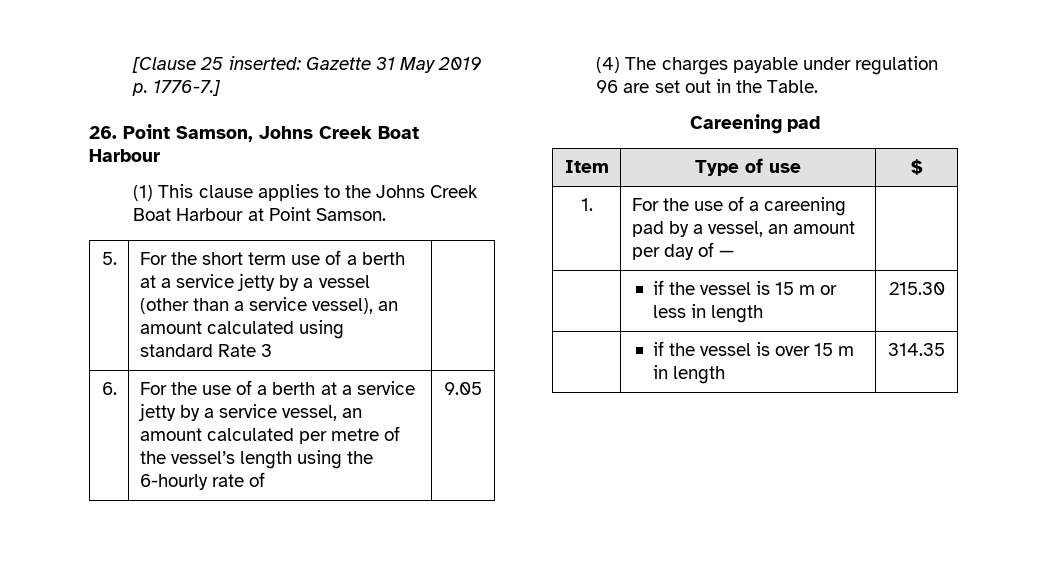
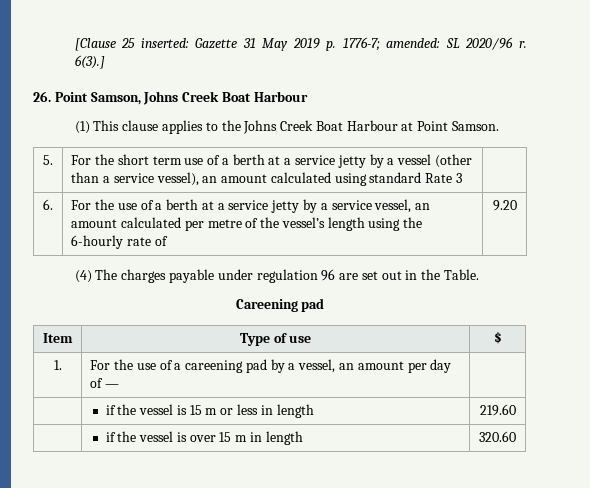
- [Clause 25 inserted: Gazette 31 May 2019 p. 1776-7.]
+ [Clause 25 inserted: Gazette 31 May 2019 p. 1776-7; amended: SL 2020/96 r. 6(3).]
- 6. | For the use of a berth at a service jetty by a service vessel, an amount calculated per metre of the vessel’s length using the 6-hourly rate of | 9.05
+ 6. | For the use of a berth at a service jetty by a service vessel, an amount calculated per metre of the vessel’s length using the 6-hourly rate of | 9.20
- | if the vessel is 15 m or less in length | 215.30
+ | if the vessel is 15 m or less in length | 219.60
- | if the vessel is over 15 m in length | 314.35
+ | if the vessel is over 15 m in length | 320.60

